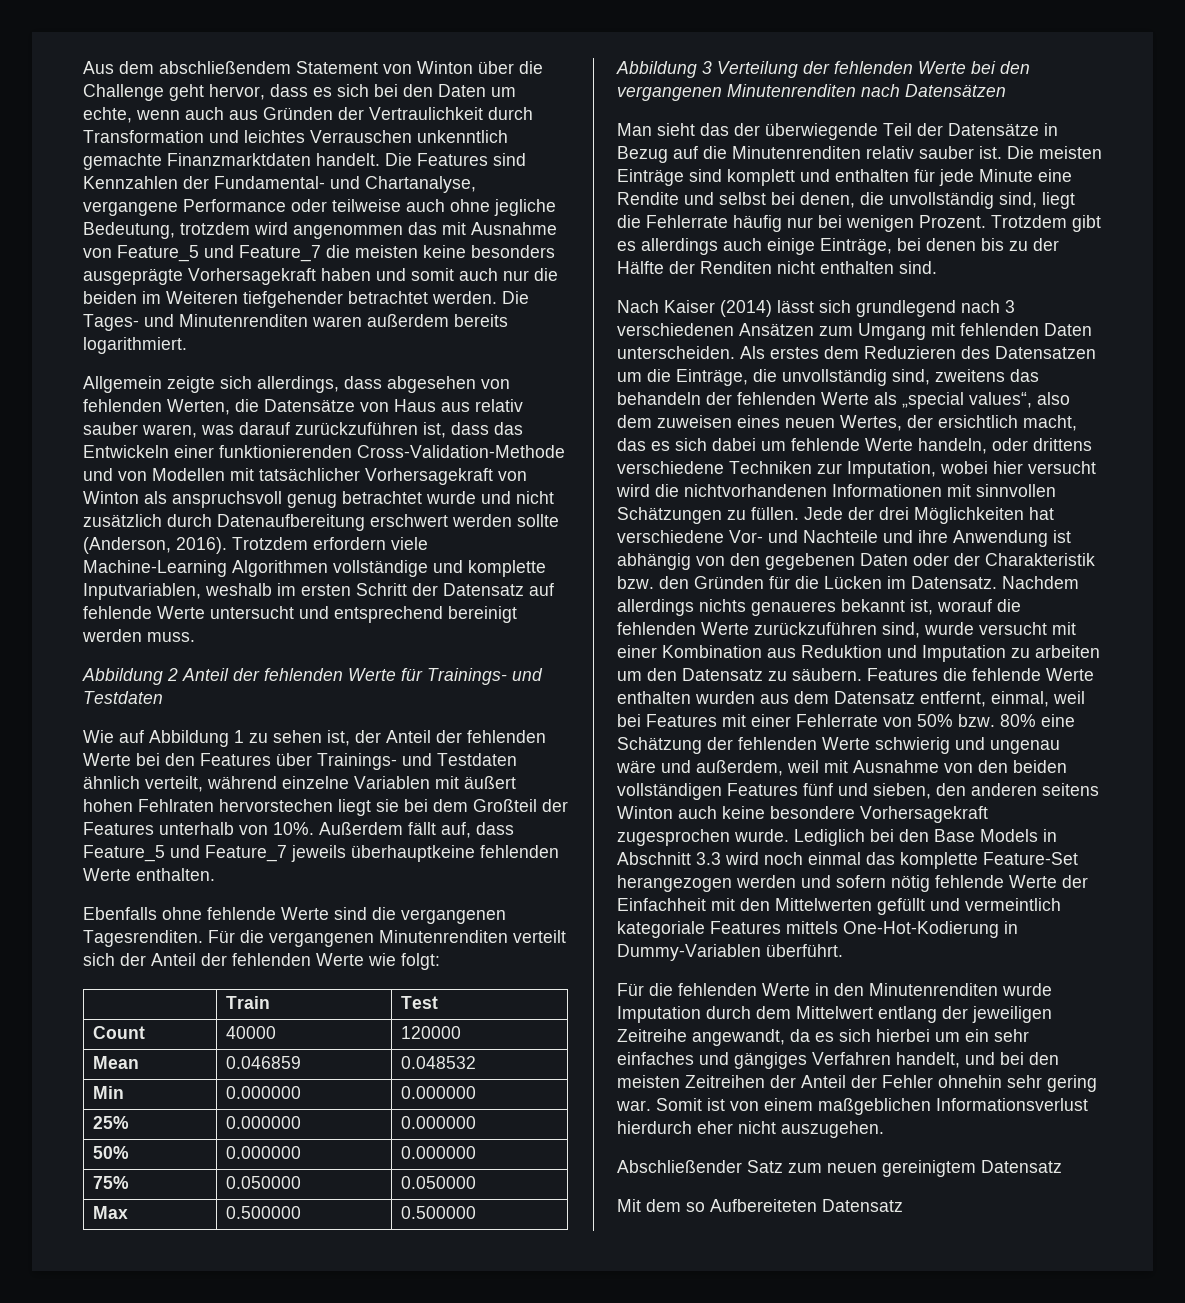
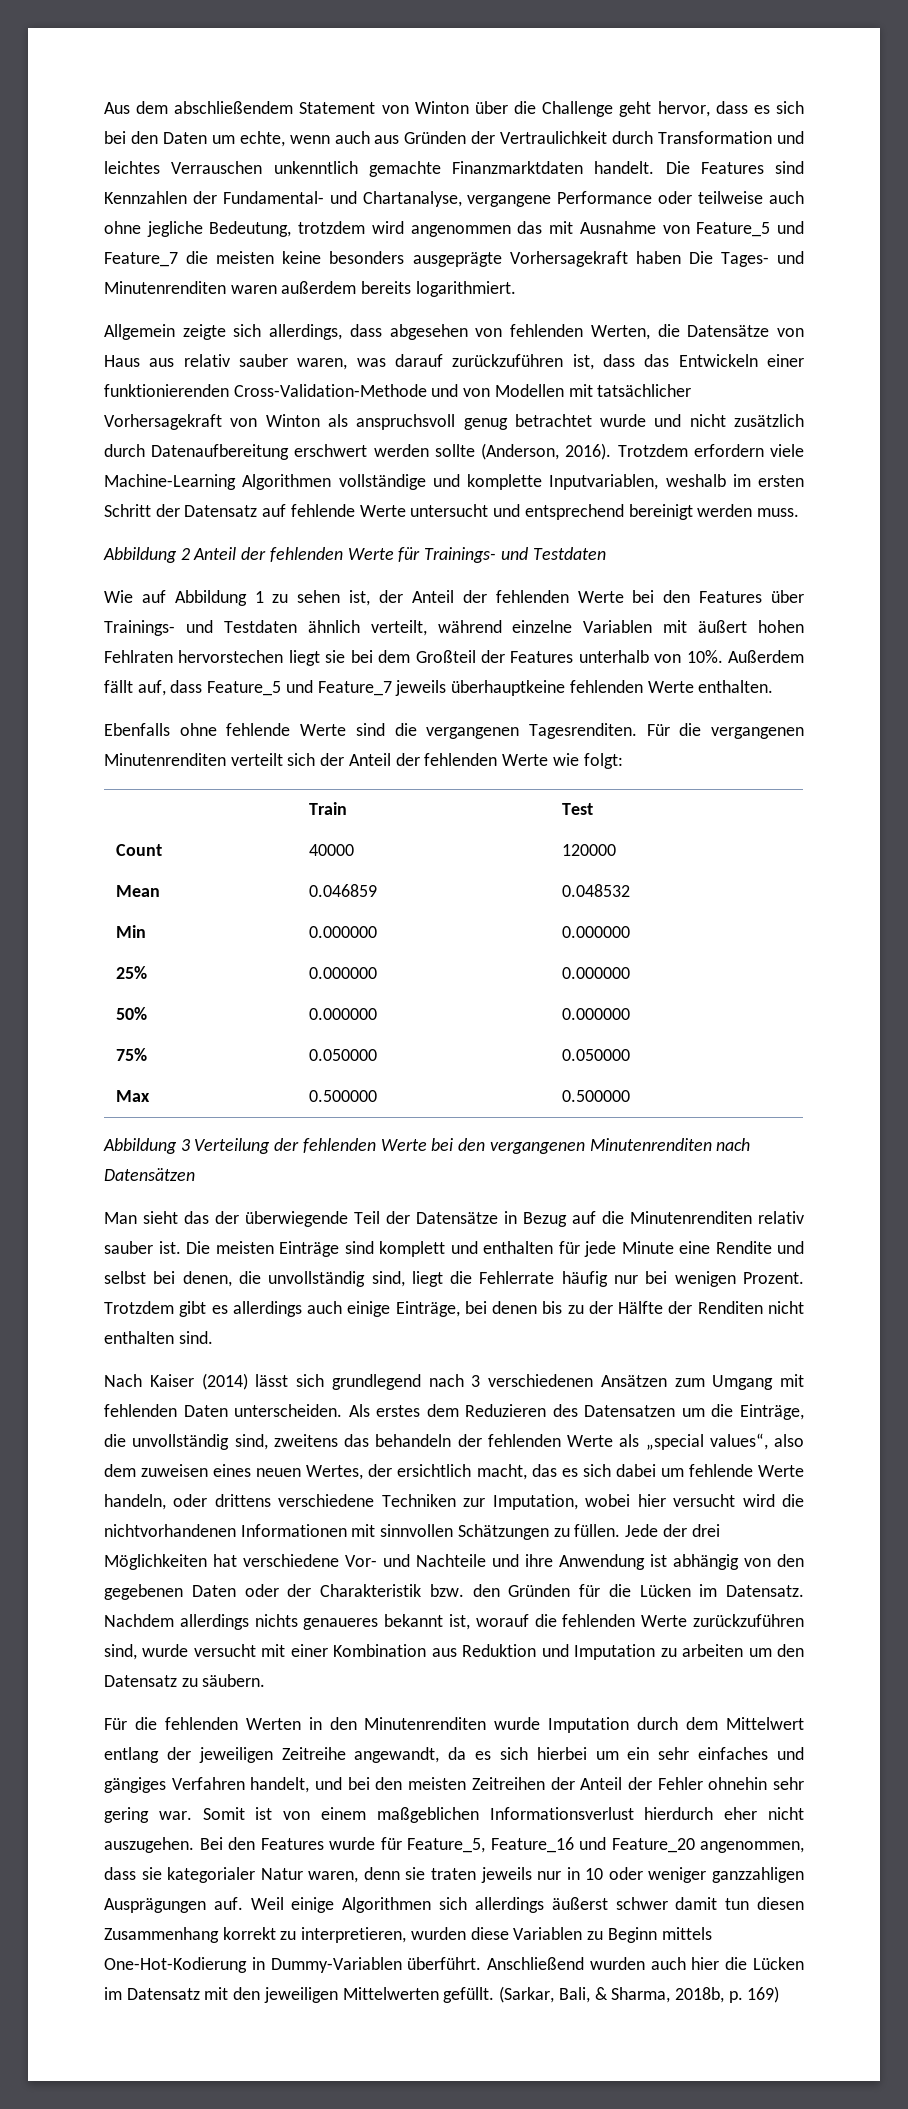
- Die Features sind Kennzahlen der Fundamental- und Chartanalyse, vergangene Performance oder teilweise auch ohne jegliche Bedeutung, trotzdem wird angenommen das mit Ausnahme von Feature_5 und Feature_7 die meisten keine besonders ausgeprägte Vorhersagekraft haben und somit auch nur die beiden im Weiteren tiefgehender betrachtet werden. Die Tages- und Minutenrenditen waren außerdem bereits logarithmiert.
+ Die Features sind Kennzahlen der Fundamental- und Chartanalyse, vergangene Performance oder teilweise auch ohne jegliche Bedeutung, trotzdem wird angenommen das mit Ausnahme von Feature_5 und Feature_7 die meisten keine besonders ausgeprägte Vorhersagekraft haben Die Tages- und Minutenrenditen waren außerdem bereits logarithmiert.
- Features die fehlende Werte enthalten wurden aus dem Datensatz entfernt, einmal, weil bei Features mit einer Fehlerrate von 50% bzw. 80% eine Schätzung der fehlenden Werte schwierig und ungenau wäre und außerdem, weil mit Ausnahme von den beiden vollständigen Features fünf und sieben, den anderen seitens Winton auch keine besondere Vorhersagekraft zugesprochen wurde. Lediglich bei den Base Models in Abschnitt 3.3 wird noch einmal das komplette Feature-Set herangezogen werden und sofern nötig fehlende Werte der Einfachheit mit den Mittelwerten gefüllt und vermeintlich kategoriale Features mittels One-Hot-Kodierung in Dummy-Variablen überführt.
- Für die fehlenden Werte in den Minutenrenditen wurde Imputation durch dem Mittelwert entlang der jeweiligen Zeitreihe angewandt, da es sich hierbei um ein sehr einfaches und gängiges Verfahren handelt, und bei den meisten Zeitreihen der Anteil der Fehler ohnehin sehr gering war.
+ Für die fehlenden Werten in den Minutenrenditen wurde Imputation durch dem Mittelwert entlang der jeweiligen Zeitreihe angewandt, da es sich hierbei um ein sehr einfaches und gängiges Verfahren handelt, und bei den meisten Zeitreihen der Anteil der Fehler ohnehin sehr gering war.
- Somit ist von einem maßgeblichen Informationsverlust hierdurch eher nicht auszugehen.
- Abschließender Satz zum neuen gereinigtem Datensatz
- Mit dem so Aufbereiteten Datensatz
+ Somit ist von einem maßgeblichen Informationsverlust hierdurch eher nicht auszugehen. Bei den Features wurde für Feature_5, Feature_16 und Feature_20 angenommen, dass sie kategorialer Natur waren, denn sie traten jeweils nur in 10 oder weniger ganzzahligen Ausprägungen auf. Weil einige Algorithmen sich allerdings äußerst schwer damit tun diesen Zusammenhang korrekt zu interpretieren, wurden diese Variablen zu Beginn mittels One-Hot-Kodierung in Dummy-Variablen überführt. Anschließend wurden auch hier die Lücken im Datensatz mit den jeweiligen Mittelwerten gefüllt. (Sarkar, Bali, & Sharma, 2018b, p. 169)

